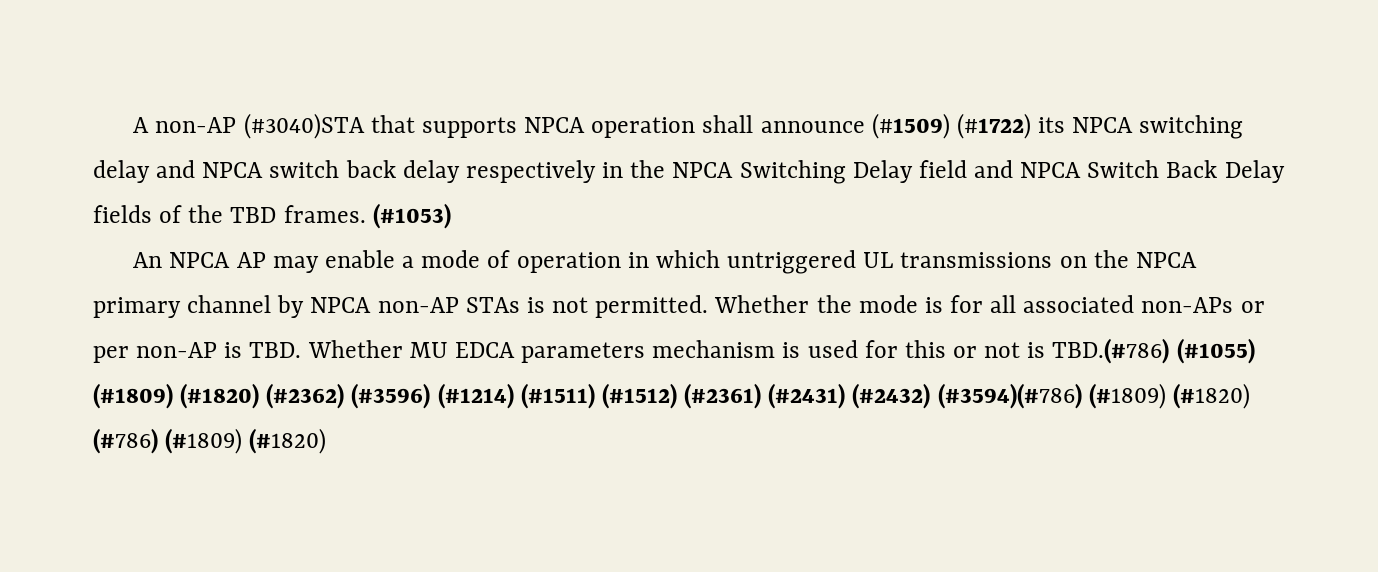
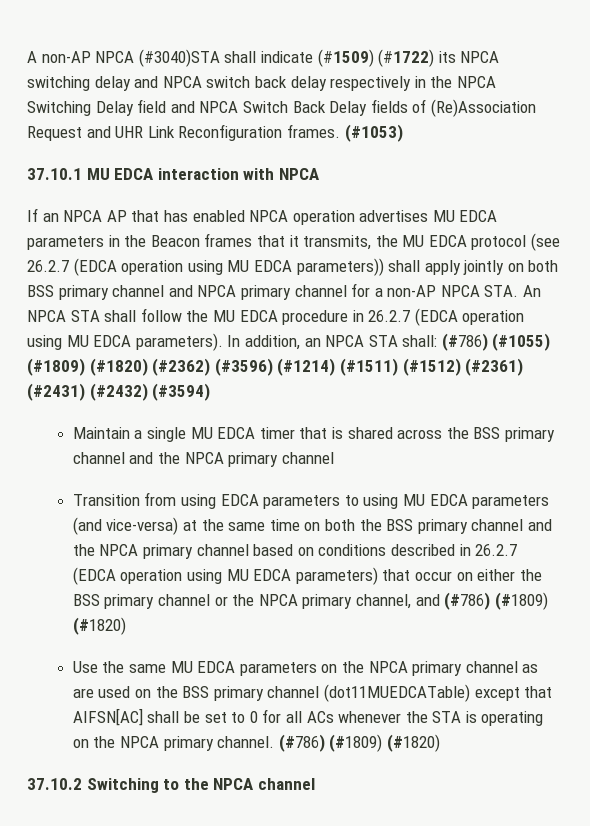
- A non-AP (#3040)STA that supports NPCA operation shall announce (#1509) (#1722) its NPCA switching delay and NPCA switch back delay respectively in the NPCA Switching Delay field and NPCA Switch Back Delay fields of the TBD frames. (#1053)
- An NPCA AP may enable a mode of operation in which untriggered UL transmissions on the NPCA primary channel by NPCA non-AP STAs is not permitted. Whether the mode is for all associated non-APs or per non-AP is TBD. Whether MU EDCA parameters mechanism is used for this or not is TBD.(#786) (#1055) (#1809) (#1820) (#2362) (#3596) (#1214) (#1511) (#1512) (#2361) (#2431) (#2432) (#3594)(#786) (#1809) (#1820) (#786) (#1809) (#1820)
+ A non-AP NPCA (#3040)STA shall indicate (#1509) (#1722) its NPCA switching delay and NPCA switch back delay respectively in the NPCA Switching Delay field and NPCA Switch Back Delay fields of (Re)Association Request and UHR Link Reconfiguration frames. (#1053)
+ 37.10.1 MU EDCA interaction with NPCA
+ If an NPCA AP that has enabled NPCA operation advertises MU EDCA parameters in the Beacon frames that it transmits, the MU EDCA protocol (see 26.2.7 (EDCA operation using MU EDCA parameters)) shall apply jointly on both BSS primary channel and NPCA primary channel for a non-AP NPCA STA. An NPCA STA shall follow the MU EDCA procedure in 26.2.7 (EDCA operation using MU EDCA parameters). In addition, an NPCA STA shall: (#786) (#1055) (#1809) (#1820) (#2362) (#3596) (#1214) (#1511) (#1512) (#2361) (#2431) (#2432) (#3594)
+ Maintain a single MU EDCA timer that is shared across the BSS primary channel and the NPCA primary channel
+ Transition from using EDCA parameters to using MU EDCA parameters (and vice-versa) at the same time on both the BSS primary channel and the NPCA primary channel based on conditions described in 26.2.7 (EDCA operation using MU EDCA parameters) that occur on either the BSS primary channel or the NPCA primary channel, and (#786) (#1809) (#1820)
+ Use the same MU EDCA parameters on the NPCA primary channel as are used on the BSS primary channel (dot11MUEDCATable) except that AIFSN[AC] shall be set to 0 for all ACs whenever the STA is operating on the NPCA primary channel. (#786) (#1809) (#1820)
+ 37.10.2 Switching to the NPCA channel

